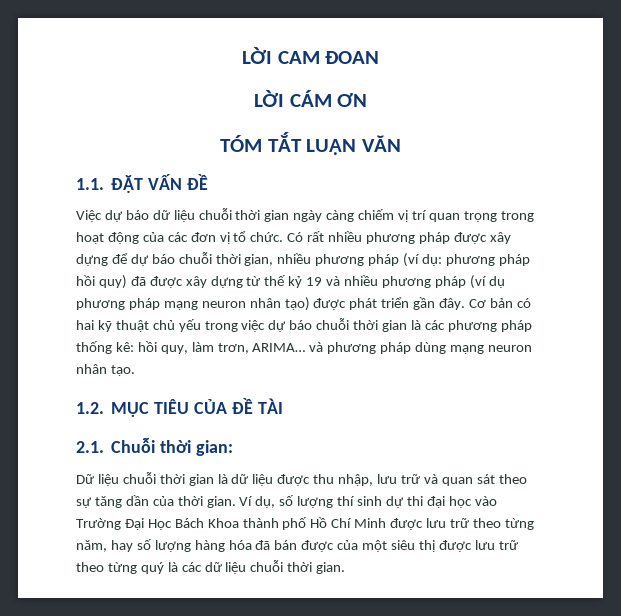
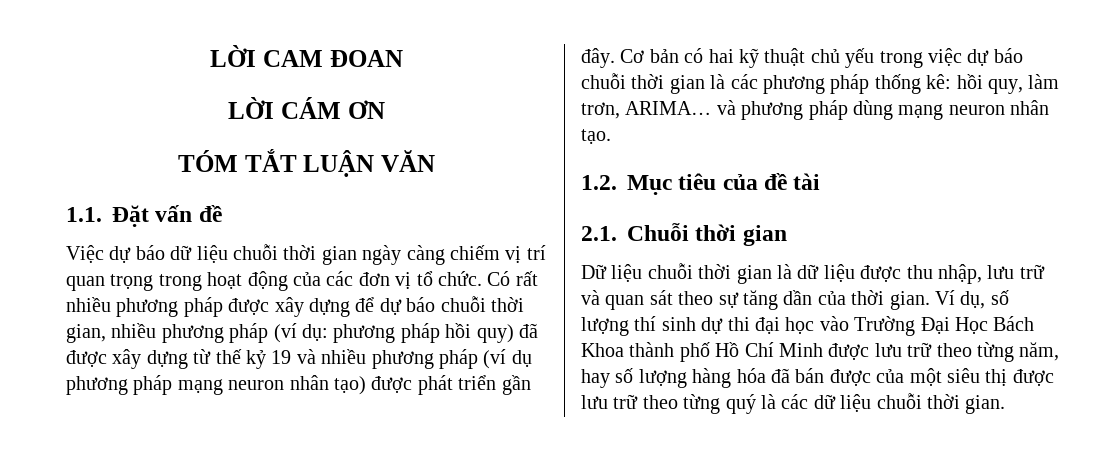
- 1.1. ĐẶT VẤN ĐỀ
+ 1.1. Đặt vấn đề
- 1.2. MỤC TIÊU CỦA ĐỀ TÀI
+ 1.2. Mục tiêu của đề tài
- 2.1. Chuỗi thời gian:
+ 2.1. Chuỗi thời gian

